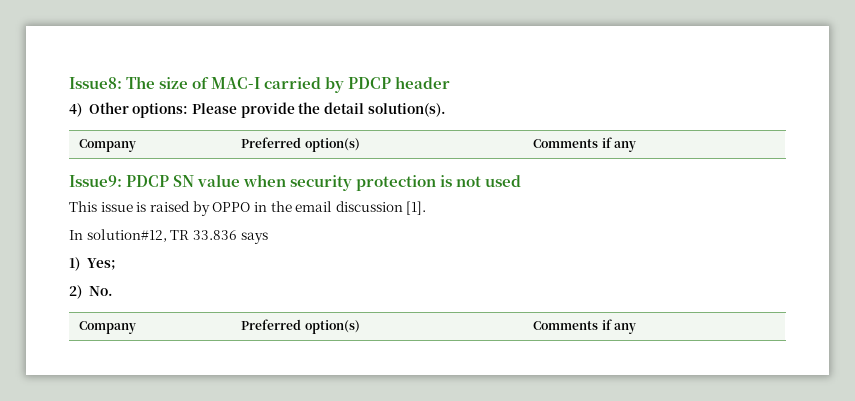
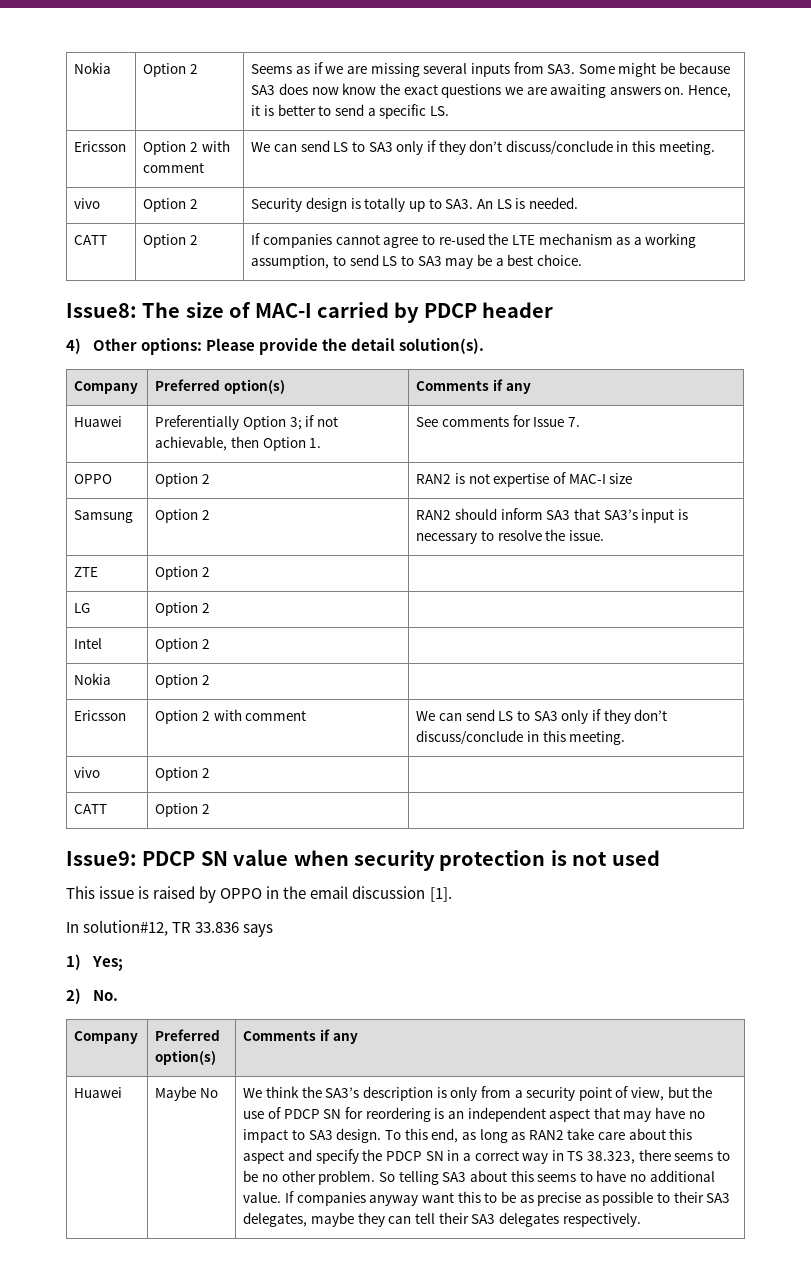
+ Nokia | Option 2 | Seems as if we are missing several inputs from SA3. Some might be because SA3 does now know the exact questions we are awaiting answers on. Hence, it is better to send a specific LS.
+ Ericsson | Option 2 with comment | We can send LS to SA3 only if they don’t discuss/conclude in this meeting.
+ vivo | Option 2 | Security design is totally up to SA3. An LS is needed.
+ CATT | Option 2 | If companies cannot agree to re-used the LTE mechanism as a working assumption, to send LS to SA3 may be a best choice.
+ Huawei | Preferentially Option 3; if not achievable, then Option 1. | See comments for Issue 7.
+ OPPO | Option 2 | RAN2 is not expertise of MAC-I size
+ Samsung | Option 2 | RAN2 should inform SA3 that SA3’s input is necessary to resolve the issue.
+ ZTE | Option 2 |
+ LG | Option 2 |
+ Intel | Option 2 |
+ Nokia | Option 2 |
+ Ericsson | Option 2 with comment | We can send LS to SA3 only if they don’t discuss/conclude in this meeting.
+ vivo | Option 2 |
+ CATT | Option 2 |
+ Huawei | Maybe No | We think the SA3’s description is only from a security point of view, but the use of PDCP SN for reordering is an independent aspect that may have no impact to SA3 design. To this end, as long as RAN2 take care about this aspect and specify the PDCP SN in a correct way in TS 38.323, there seems to be no other problem. So telling SA3 about this seems to have no additional value. If companies anyway want this to be as precise as possible to their SA3 delegates, maybe they can tell their SA3 delegates respectively.

